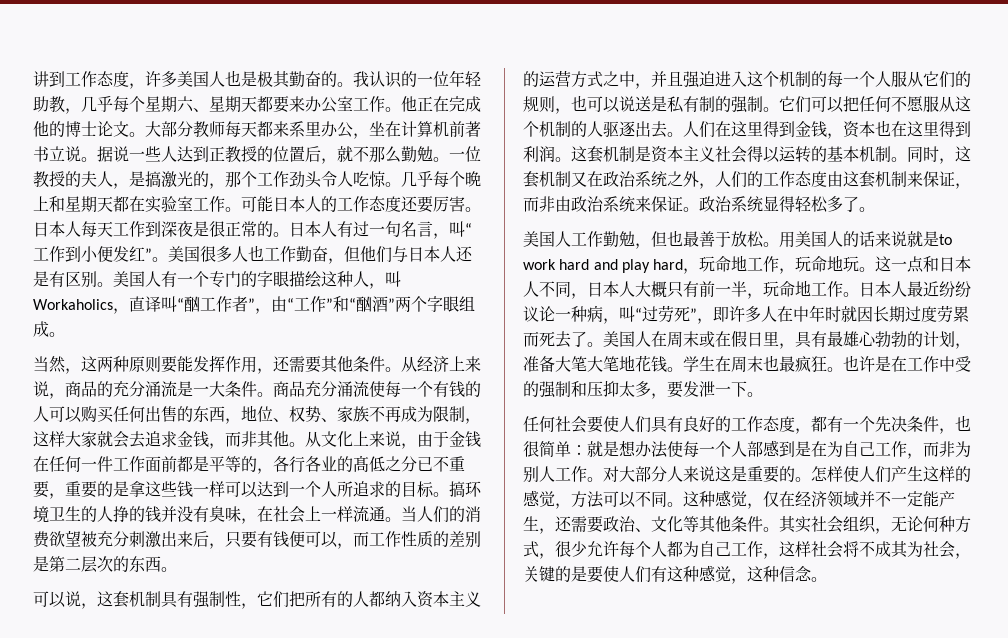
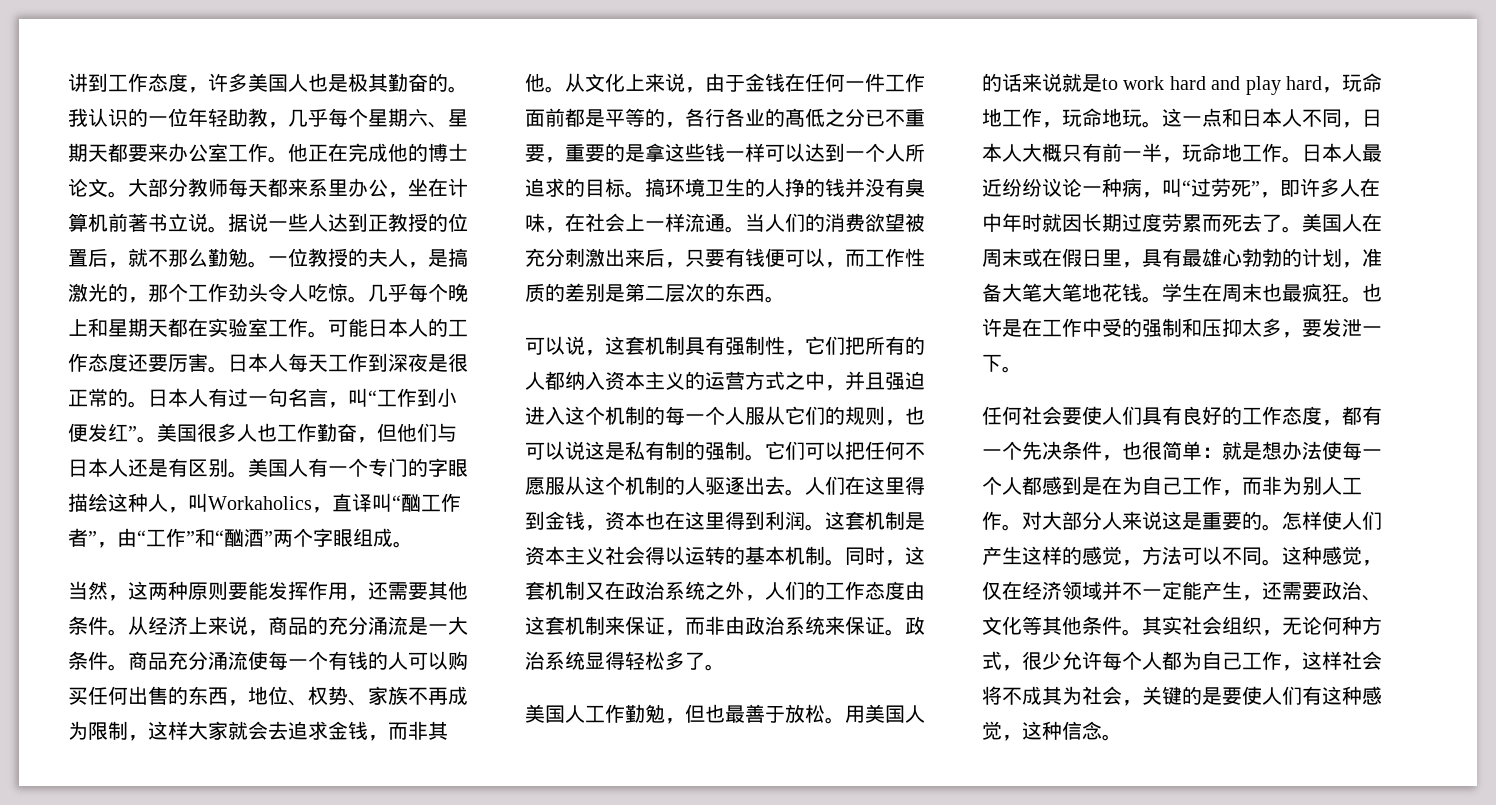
- 几乎每个晩上和星期天都在实验室工作。
+ 几乎每个晚上和星期天都在实验室工作。
- 可以说，这套机制具有强制性，它们把所有的人都纳入资本主义的运营方式之中，并且强迫进入这个机制的每一个人服从它们的规则，也可以说送是私有制的强制。
+ 可以说，这套机制具有强制性，它们把所有的人都纳入资本主义的运营方式之中，并且强迫进入这个机制的每一个人服从它们的规则，也可以说这是私有制的强制。
- 任何社会要使人们具有良好的工作态度，都有一个先决条件，也很简单：就是想办法使每一个人部感到是在为自己工作，而非为别人工作。
+ 任何社会要使人们具有良好的工作态度，都有一个先决条件，也很简单：就是想办法使每一个人都感到是在为自己工作，而非为别人工作。

